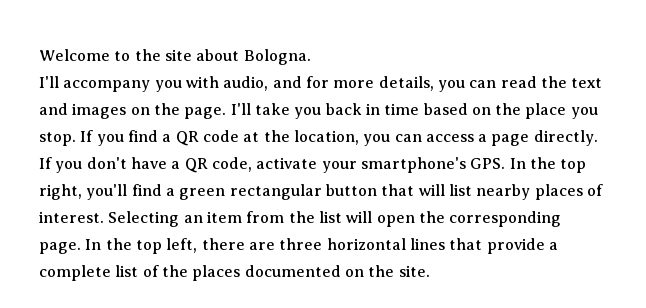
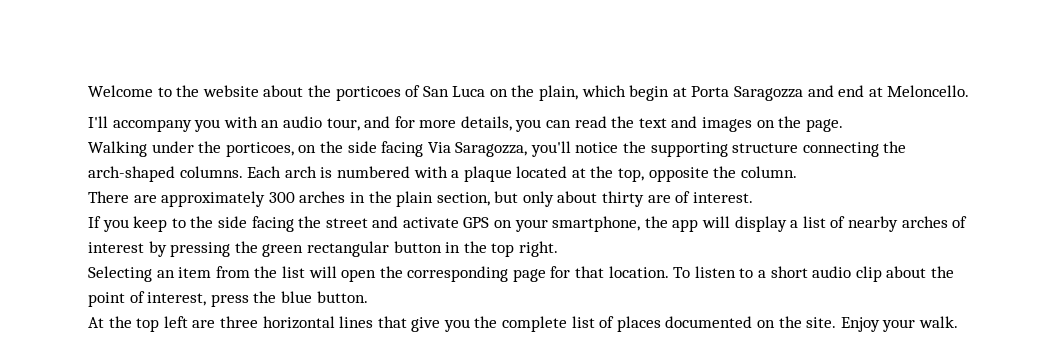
- Welcome to the site about Bologna.
+ Welcome to the website about the porticoes of San Luca on the plain, which begin at Porta Saragozza and end at Meloncello.
- I'll accompany you with audio, and for more details, you can read the text and images on the page. I'll take you back in time based on the place you stop. If you find a QR code at the location, you can access a page directly. If you don't have a QR code, activate your smartphone's GPS. In the top right, you'll find a green rectangular button that will list nearby places of interest. Selecting an item from the list will open the corresponding page. In the top left, there are three horizontal lines that provide a complete list of the places documented on the site.
+ I'll accompany you with an audio tour, and for more details, you can read the text and images on the page.
+ Walking under the porticoes, on the side facing Via Saragozza, you'll notice the supporting structure connecting the arch-shaped columns. Each arch is numbered with a plaque located at the top, opposite the column.
+ There are approximately 300 arches in the plain section, but only about thirty are of interest.
+ If you keep to the side facing the street and activate GPS on your smartphone, the app will display a list of nearby arches of interest by pressing the green rectangular button in the top right.
+ Selecting an item from the list will open the corresponding page for that location. To listen to a short audio clip about the point of interest, press the blue button.
+ At the top left are three horizontal lines that give you the complete list of places documented on the site.
+ Enjoy your walk.

